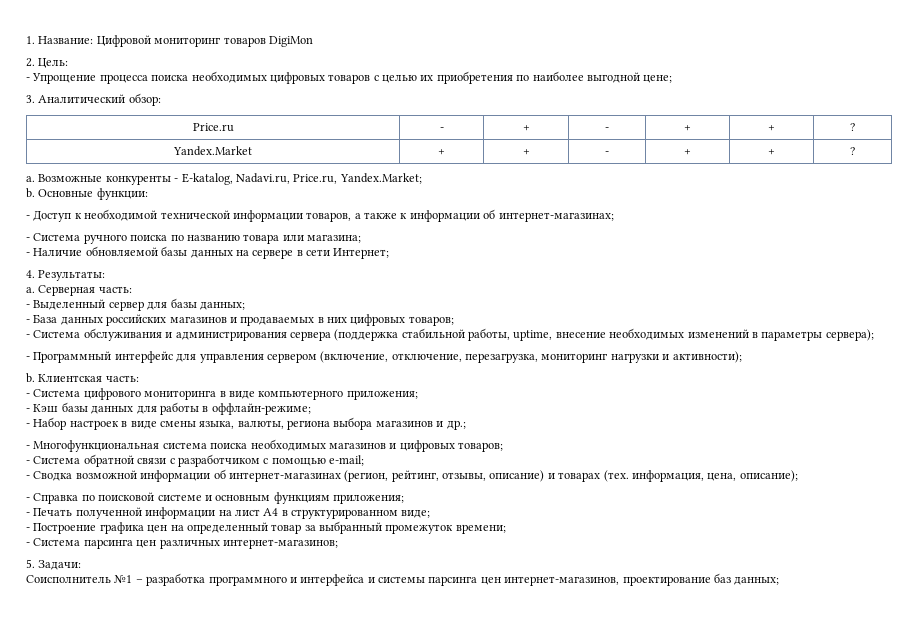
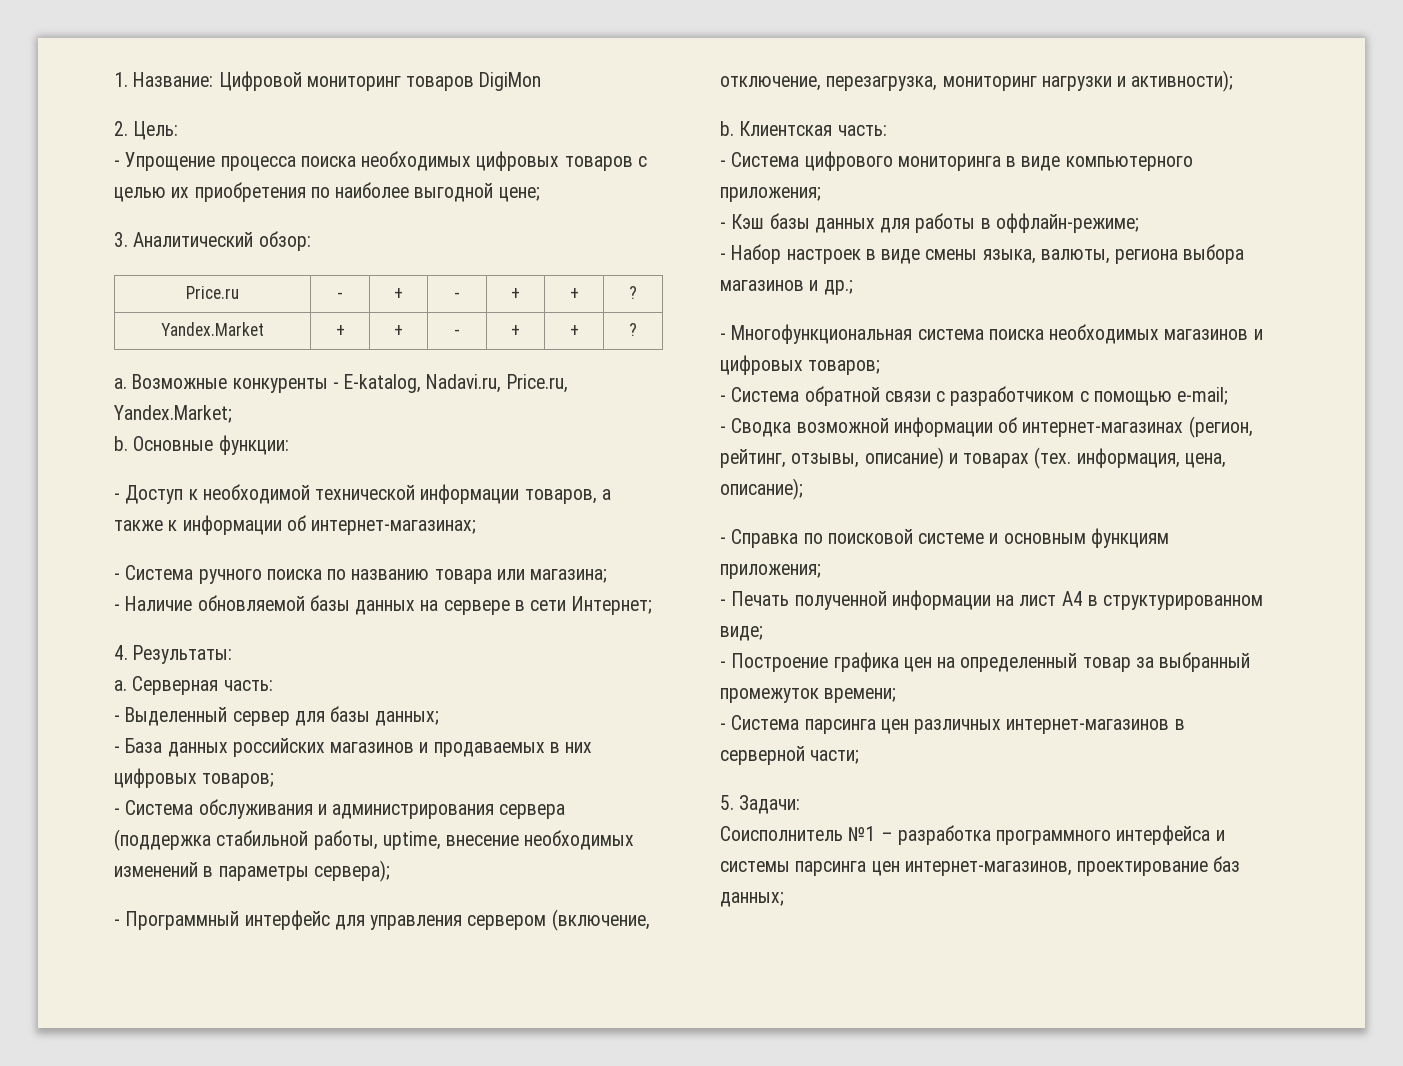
- - Система парсинга цен различных интернет-магазинов;
+ - Система парсинга цен различных интернет-магазинов в серверной части;
- Соисполнитель №1 – разработка программного и интерфейса и системы парсинга цен интернет-магазинов, проектирование баз данных;
+ Соисполнитель №1 – разработка программного интерфейса и системы парсинга цен интернет-магазинов, проектирование баз данных;

